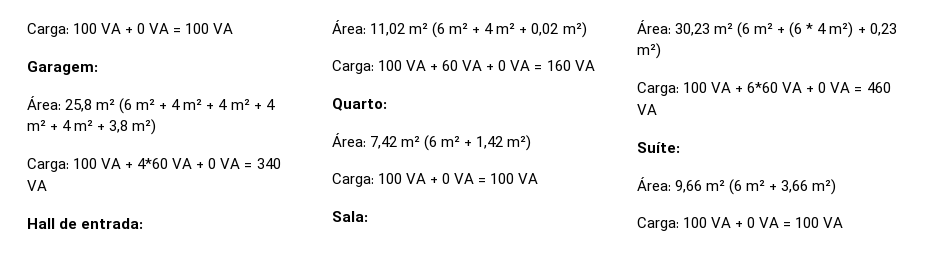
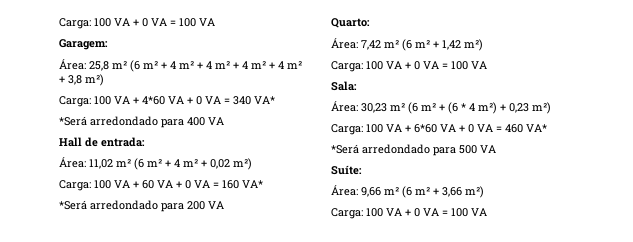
- Carga: 100 VA + 4*60 VA + 0 VA = 340 VA
+ Carga: 100 VA + 4*60 VA + 0 VA = 340 VA*
+ *Será arredondado para 400 VA
- Carga: 100 VA + 60 VA + 0 VA = 160 VA
+ Carga: 100 VA + 60 VA + 0 VA = 160 VA*
+ *Será arredondado para 200 VA
- Carga: 100 VA + 6*60 VA + 0 VA = 460 VA
+ Carga: 100 VA + 6*60 VA + 0 VA = 460 VA*
+ *Será arredondado para 500 VA

